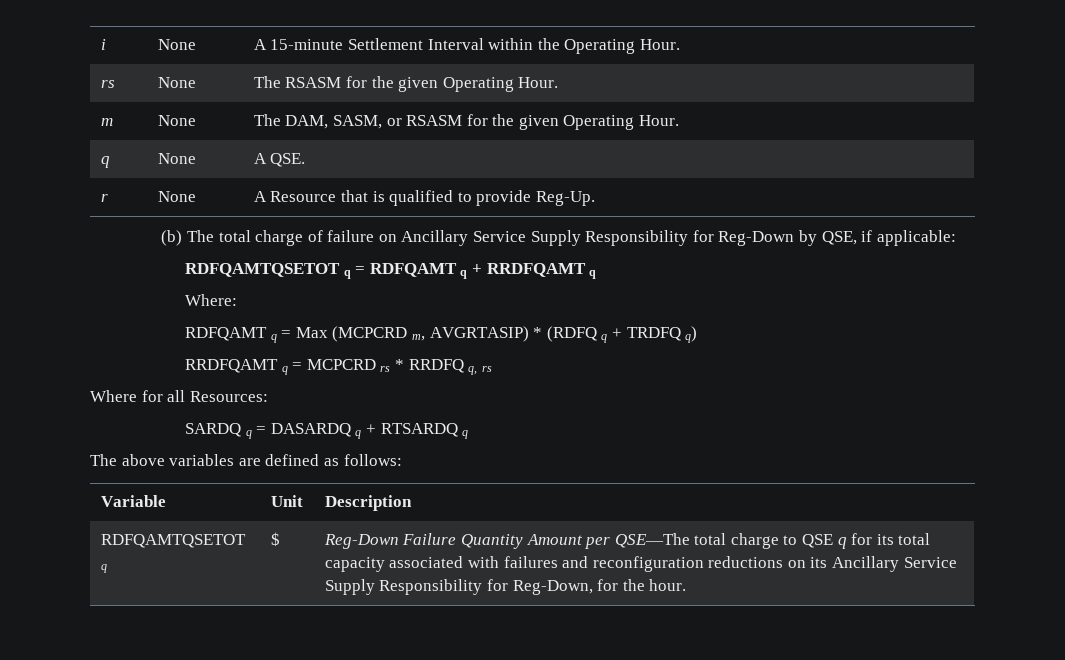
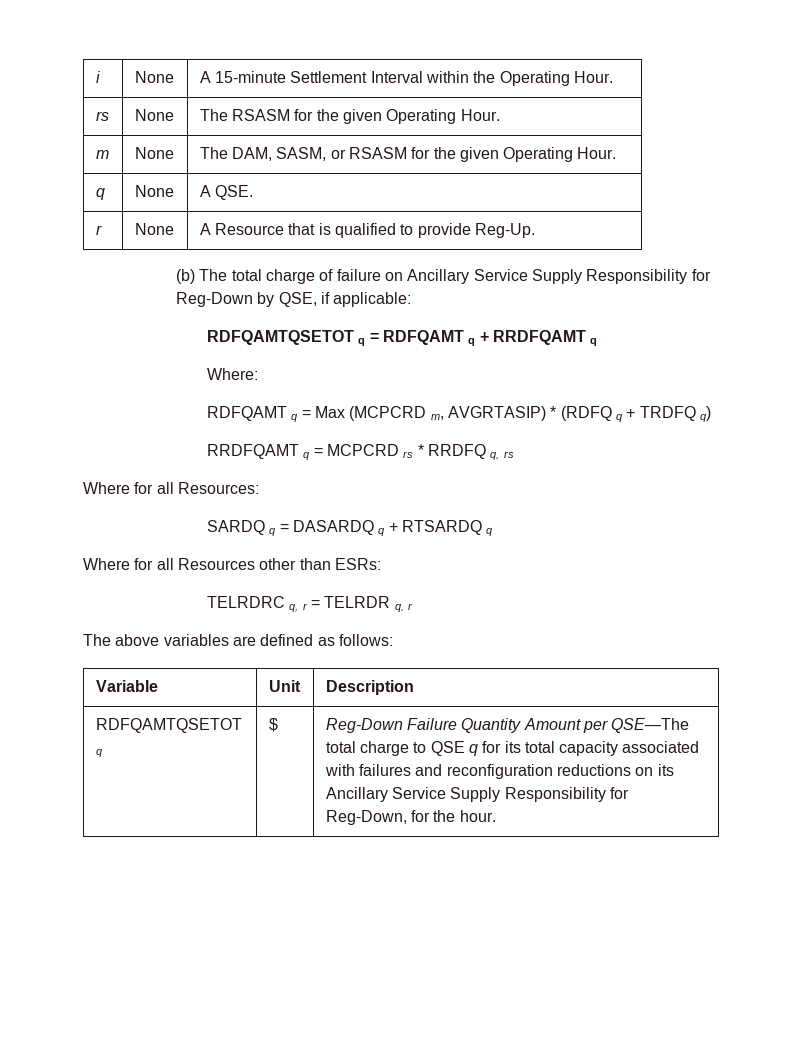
+ Where for all Resources other than ESRs:
+ TELRDRC q, r = TELRDR q, r

